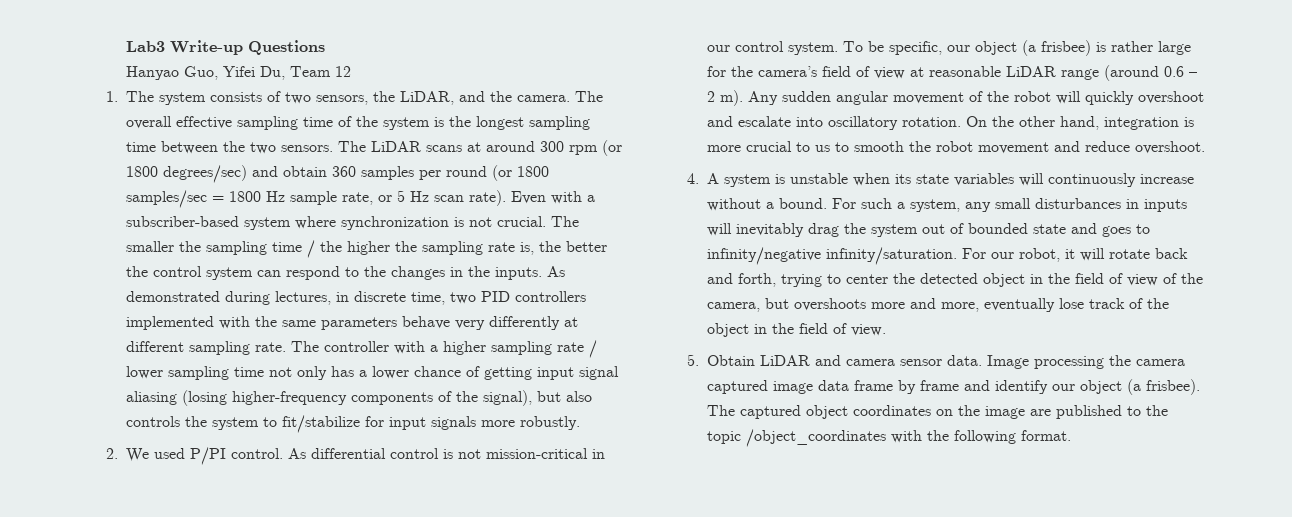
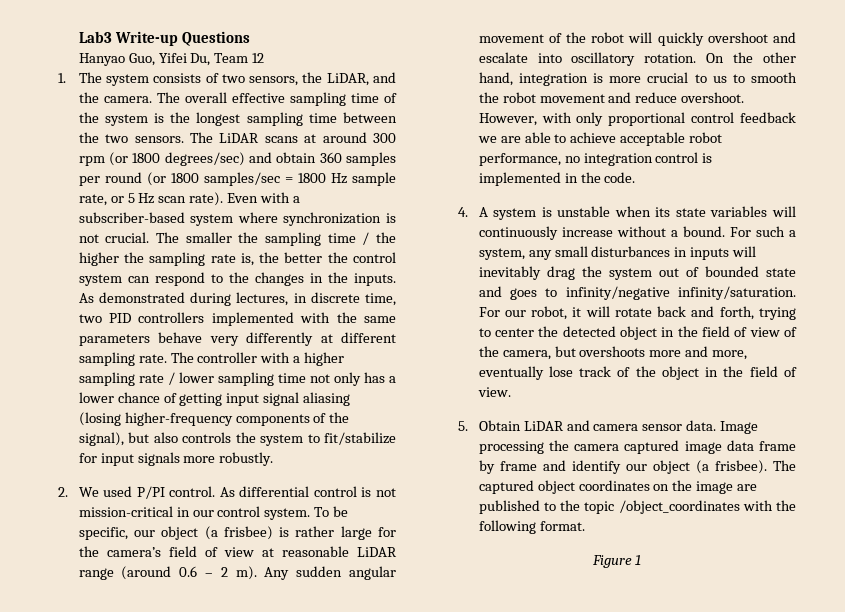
+ However, with only proportional control feedback we are able to achieve acceptable robot performance, no integration control is implemented in the code.
+ Figure 1

